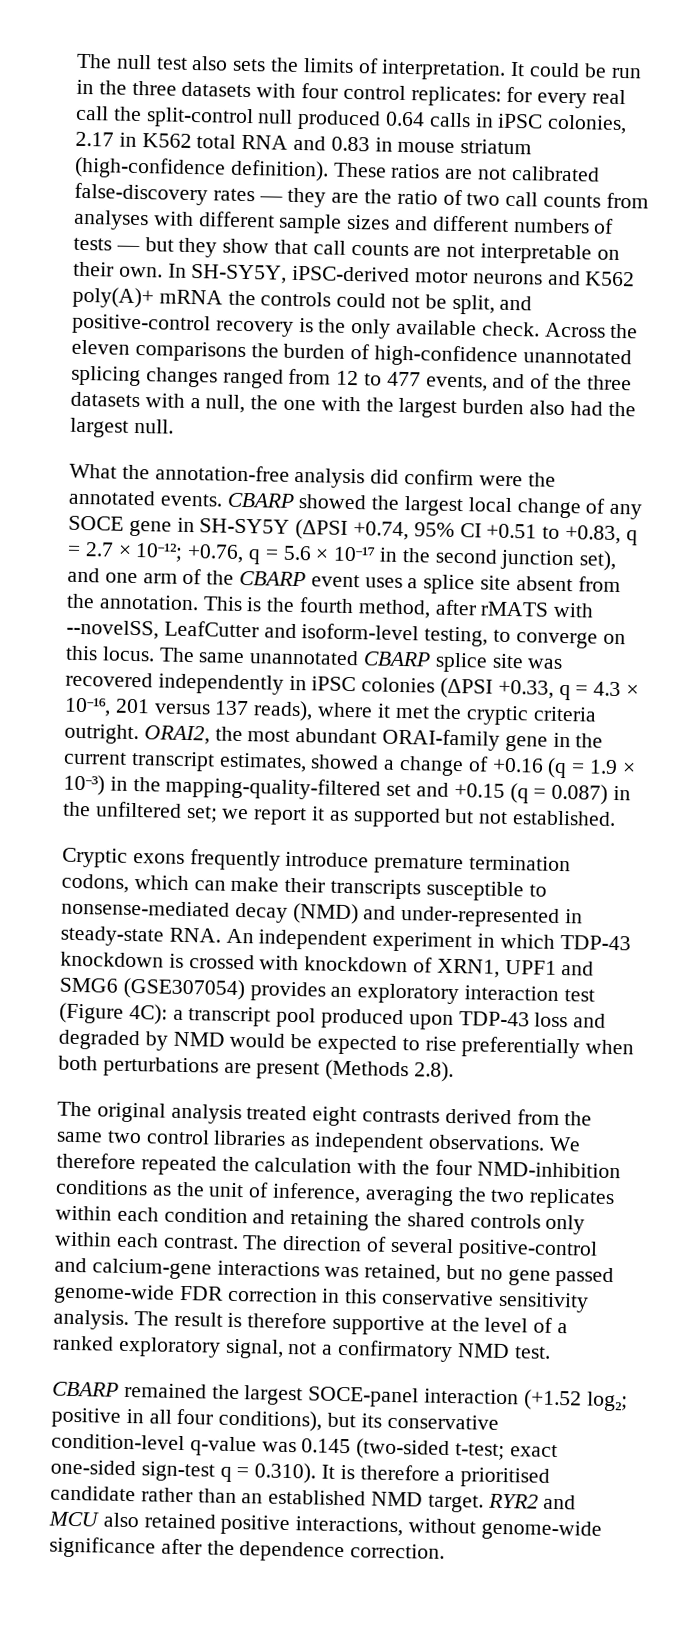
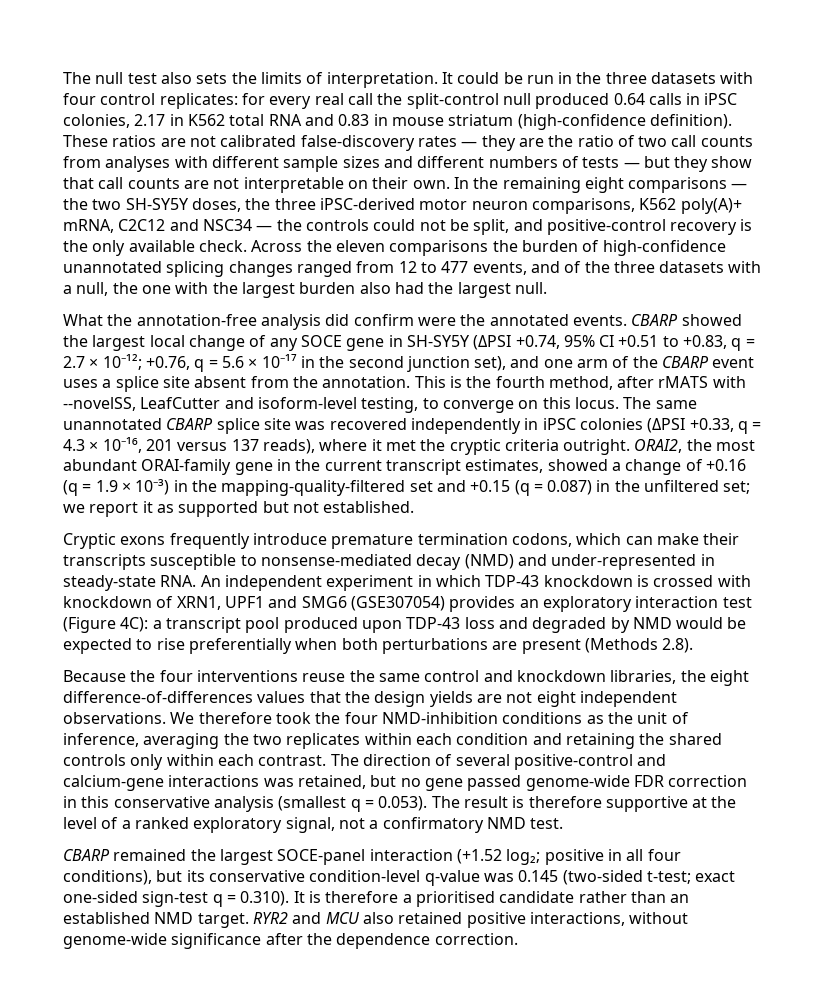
- In SH-SY5Y, iPSC-derived motor neurons and K562 poly(A)+ mRNA the controls could not be split, and positive-control recovery is the only available check.
+ In the remaining eight comparisons — the two SH-SY5Y doses, the three iPSC-derived motor neuron comparisons, K562 poly(A)+ mRNA, C2C12 and NSC34 — the controls could not be split, and positive-control recovery is the only available check.
- The original analysis treated eight contrasts derived from the same two control libraries as independent observations. We therefore repeated the calculation with the four NMD-inhibition conditions as the unit of inference, averaging the two replicates within each condition and retaining the shared controls only within each contrast.
+ Because the four interventions reuse the same control and knockdown libraries, the eight difference-of-differences values that the design yields are not eight independent observations. We therefore took the four NMD-inhibition conditions as the unit of inference, averaging the two replicates within each condition and retaining the shared controls only within each contrast.
- The direction of several positive-control and calcium-gene interactions was retained, but no gene passed genome-wide FDR correction in this conservative sensitivity analysis. The result is therefore supportive at the level of a ranked exploratory signal, not a confirmatory NMD test.
+ The direction of several positive-control and calcium-gene interactions was retained, but no gene passed genome-wide FDR correction in this conservative analysis (smallest q = 0.053). The result is therefore supportive at the level of a ranked exploratory signal, not a confirmatory NMD test.

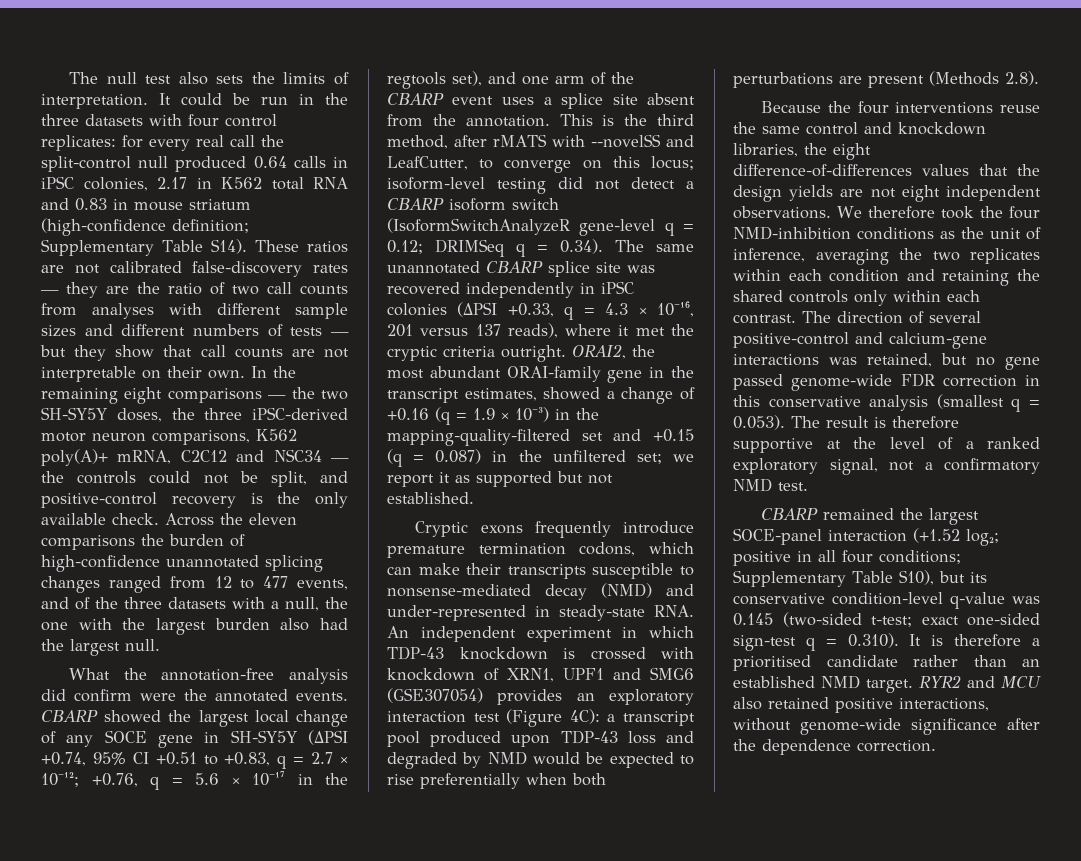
- It could be run in the three datasets with four control replicates: for every real call the split-control null produced 0.64 calls in iPSC colonies, 2.17 in K562 total RNA and 0.83 in mouse striatum (high-confidence definition).
+ It could be run in the three datasets with four control replicates: for every real call the split-control null produced 0.64 calls in iPSC colonies, 2.17 in K562 total RNA and 0.83 in mouse striatum (high-confidence definition; Supplementary Table S14).
- CBARP showed the largest local change of any SOCE gene in SH-SY5Y (ΔPSI +0.74, 95% CI +0.51 to +0.83, q = 2.7 × 10⁻¹²; +0.76, q = 5.6 × 10⁻¹⁷ in the second junction set), and one arm of the CBARP event uses a splice site absent from the annotation.
+ CBARP showed the largest local change of any SOCE gene in SH-SY5Y (ΔPSI +0.74, 95% CI +0.51 to +0.83, q = 2.7 × 10⁻¹²; +0.76, q = 5.6 × 10⁻¹⁷ in the regtools set), and one arm of the CBARP event uses a splice site absent from the annotation.
- This is the fourth method, after rMATS with --novelSS, LeafCutter and isoform-level testing, to converge on this locus. The same unannotated CBARP splice site was recovered independently in iPSC colonies (ΔPSI +0.33, q = 4.3 × 10⁻¹⁶, 201 versus 137 reads), where it met the cryptic criteria outright.
+ This is the third method, after rMATS with --novelSS and LeafCutter, to converge on this locus; isoform-level testing did not detect a CBARP isoform switch (IsoformSwitchAnalyzeR gene-level q = 0.12; DRIMSeq q = 0.34). The same unannotated CBARP splice site was recovered independently in iPSC colonies (ΔPSI +0.33, q = 4.3 × 10⁻¹⁶, 201 versus 137 reads), where it met the cryptic criteria outright.
- ORAI2, the most abundant ORAI-family gene in the current transcript estimates, showed a change of +0.16 (q = 1.9 × 10⁻³) in the mapping-quality-filtered set and +0.15 (q = 0.087) in the unfiltered set; we report it as supported but not established.
+ ORAI2, the most abundant ORAI-family gene in the transcript estimates, showed a change of +0.16 (q = 1.9 × 10⁻³) in the mapping-quality-filtered set and +0.15 (q = 0.087) in the unfiltered set; we report it as supported but not established.
- CBARP remained the largest SOCE-panel interaction (+1.52 log₂; positive in all four conditions), but its conservative condition-level q-value was 0.145 (two-sided t-test; exact one-sided sign-test q = 0.310). It is therefore a prioritised candidate rather than an established NMD target.
+ CBARP remained the largest SOCE-panel interaction (+1.52 log₂; positive in all four conditions; Supplementary Table S10), but its conservative condition-level q-value was 0.145 (two-sided t-test; exact one-sided sign-test q = 0.310). It is therefore a prioritised candidate rather than an established NMD target.

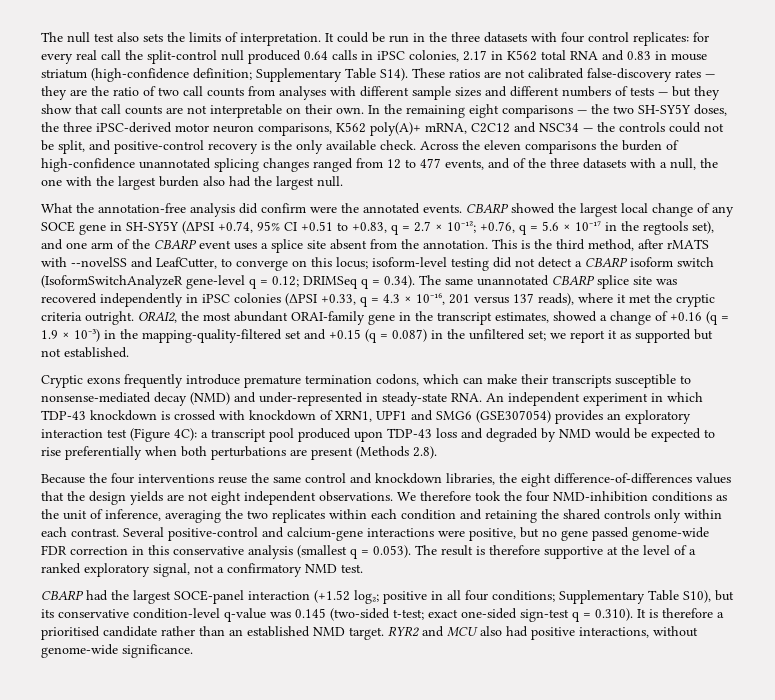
- The direction of several positive-control and calcium-gene interactions was retained, but no gene passed genome-wide FDR correction in this conservative analysis (smallest q = 0.053). The result is therefore supportive at the level of a ranked exploratory signal, not a confirmatory NMD test.
+ Several positive-control and calcium-gene interactions were positive, but no gene passed genome-wide FDR correction in this conservative analysis (smallest q = 0.053). The result is therefore supportive at the level of a ranked exploratory signal, not a confirmatory NMD test.
- CBARP remained the largest SOCE-panel interaction (+1.52 log₂; positive in all four conditions; Supplementary Table S10), but its conservative condition-level q-value was 0.145 (two-sided t-test; exact one-sided sign-test q = 0.310). It is therefore a prioritised candidate rather than an established NMD target.
+ CBARP had the largest SOCE-panel interaction (+1.52 log₂; positive in all four conditions; Supplementary Table S10), but its conservative condition-level q-value was 0.145 (two-sided t-test; exact one-sided sign-test q = 0.310). It is therefore a prioritised candidate rather than an established NMD target.
- RYR2 and MCU also retained positive interactions, without genome-wide significance after the dependence correction.
+ RYR2 and MCU also had positive interactions, without genome-wide significance.

